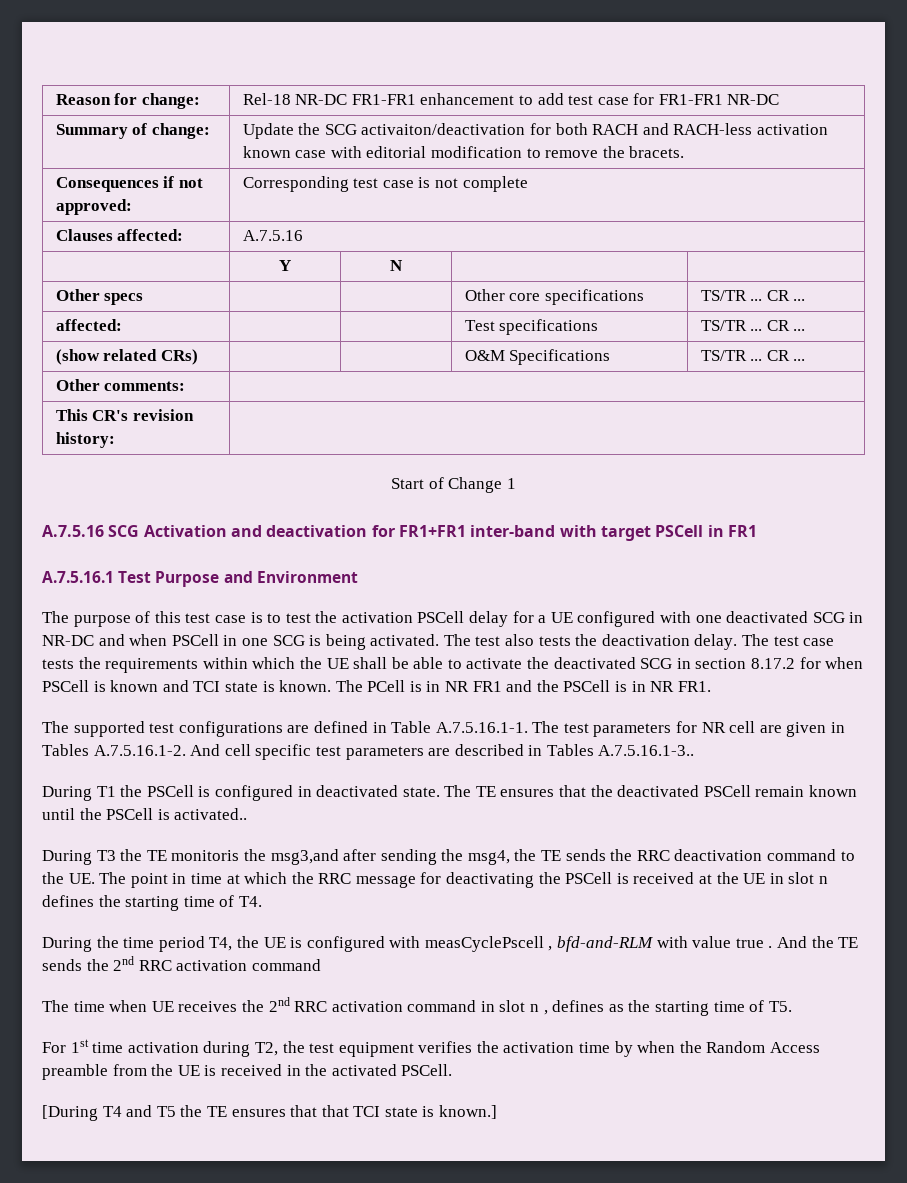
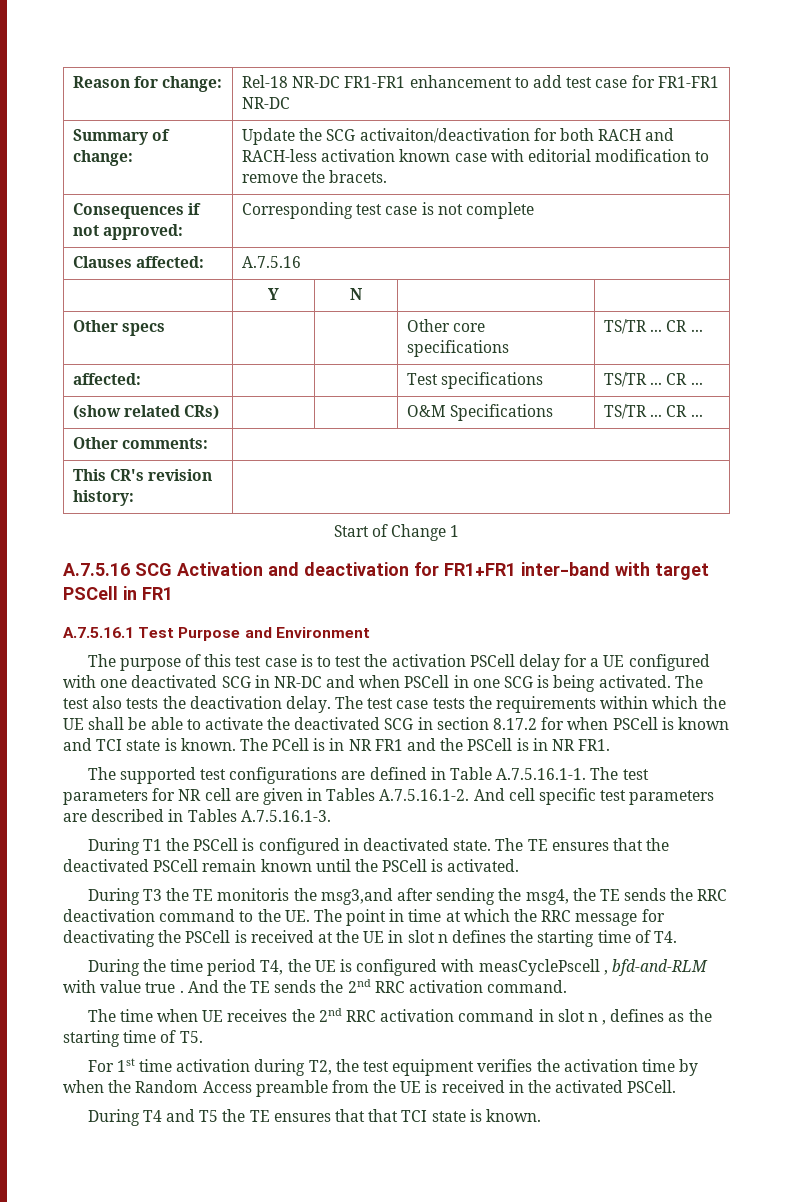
- The supported test configurations are defined in Table A.7.5.16.1-1. The test parameters for NR cell are given in Tables A.7.5.16.1-2. And cell specific test parameters are described in Tables A.7.5.16.1-3..
+ The supported test configurations are defined in Table A.7.5.16.1-1. The test parameters for NR cell are given in Tables A.7.5.16.1-2. And cell specific test parameters are described in Tables A.7.5.16.1-3.
- The TE ensures that the deactivated PSCell remain known until the PSCell is activated..
+ The TE ensures that the deactivated PSCell remain known until the PSCell is activated.
- And the TE sends the 2nd RRC activation command
+ And the TE sends the 2nd RRC activation command.
- [During T4 and T5 the TE ensures that that TCI state is known.]
+ During T4 and T5 the TE ensures that that TCI state is known.

